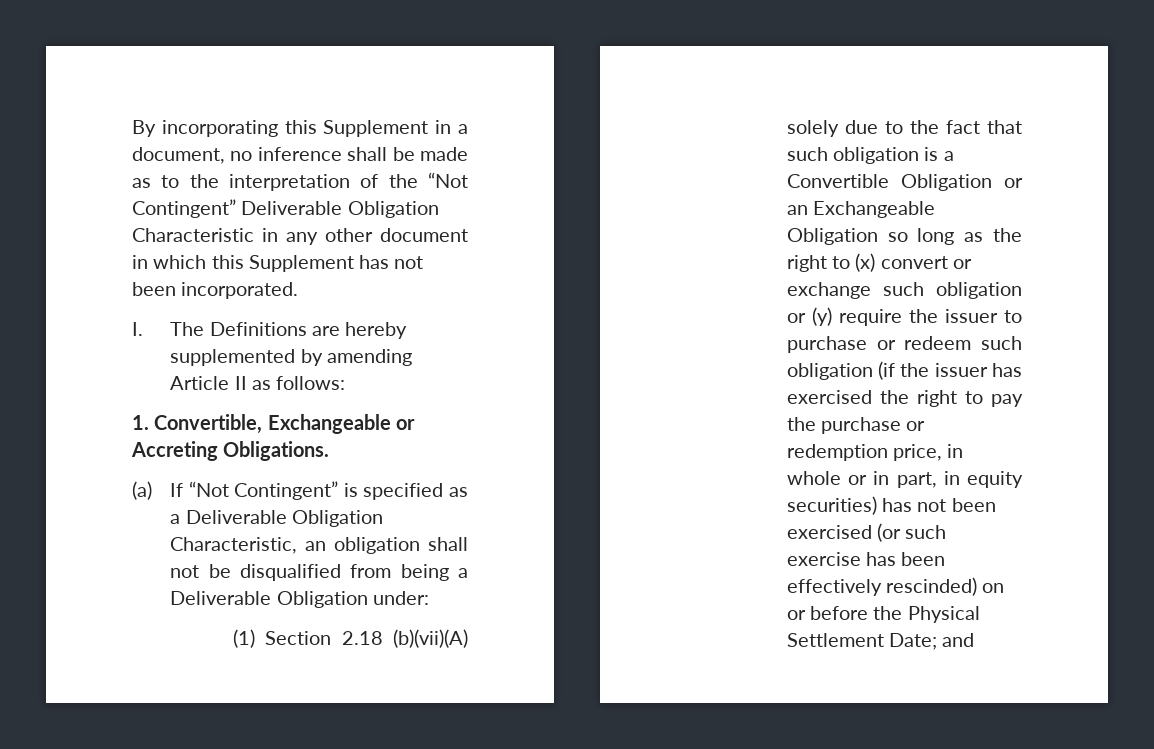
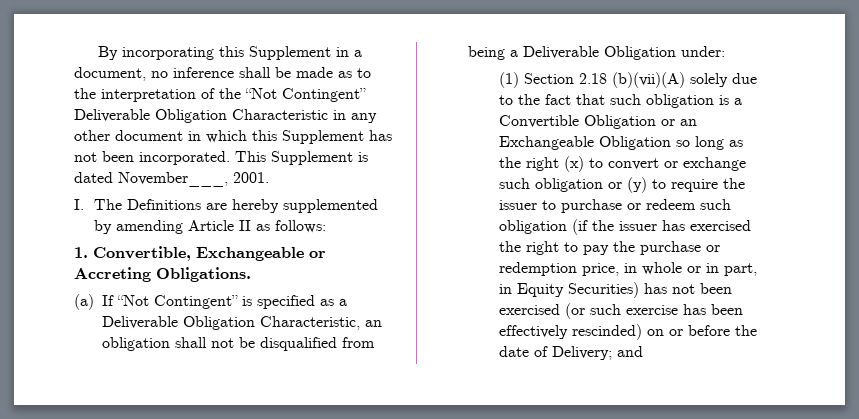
+ This Supplement is dated November___, 2001.
- (1) Section 2.18 (b)(vii)(A) solely due to the fact that such obligation is a Convertible Obligation or an Exchangeable Obligation so long as the right to (x) convert or exchange such obligation or (y) require the issuer to purchase or redeem such obligation (if the issuer has exercised the right to pay the purchase or redemption price, in whole or in part, in equity securities) has not been exercised (or such exercise has been effectively rescinded) on or before the Physical Settlement Date;
+ (1) Section 2.18 (b)(vii)(A) solely due to the fact that such obligation is a Convertible Obligation or an Exchangeable Obligation so long as the right (x) to convert or exchange such obligation or (y) to require the issuer to purchase or redeem such obligation (if the issuer has exercised the right to pay the purchase or redemption price, in whole or in part, in Equity Securities) has not been exercised (or such exercise has been effectively rescinded) on or before the date of Delivery;

